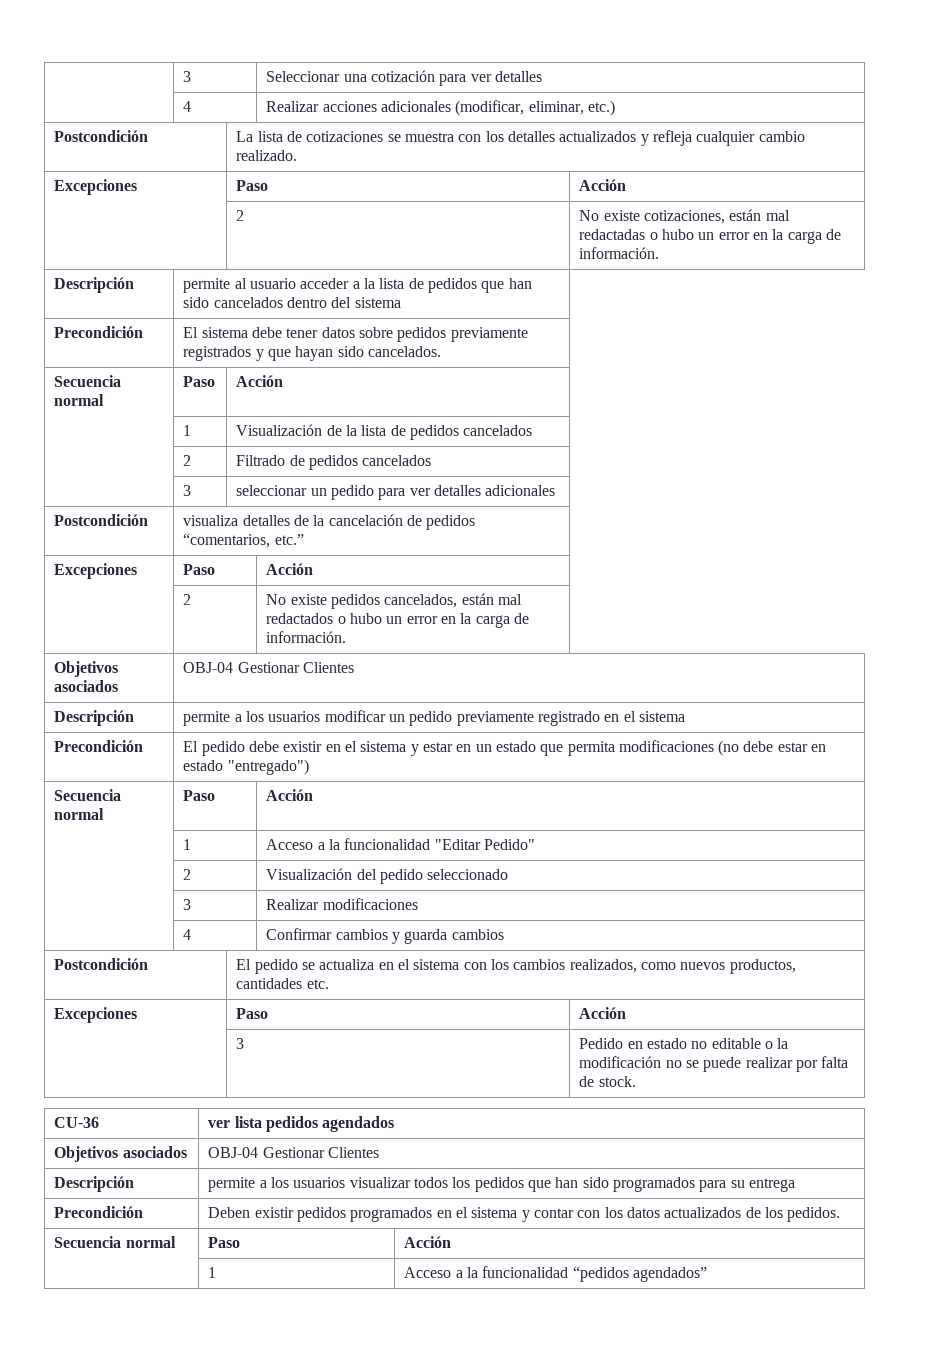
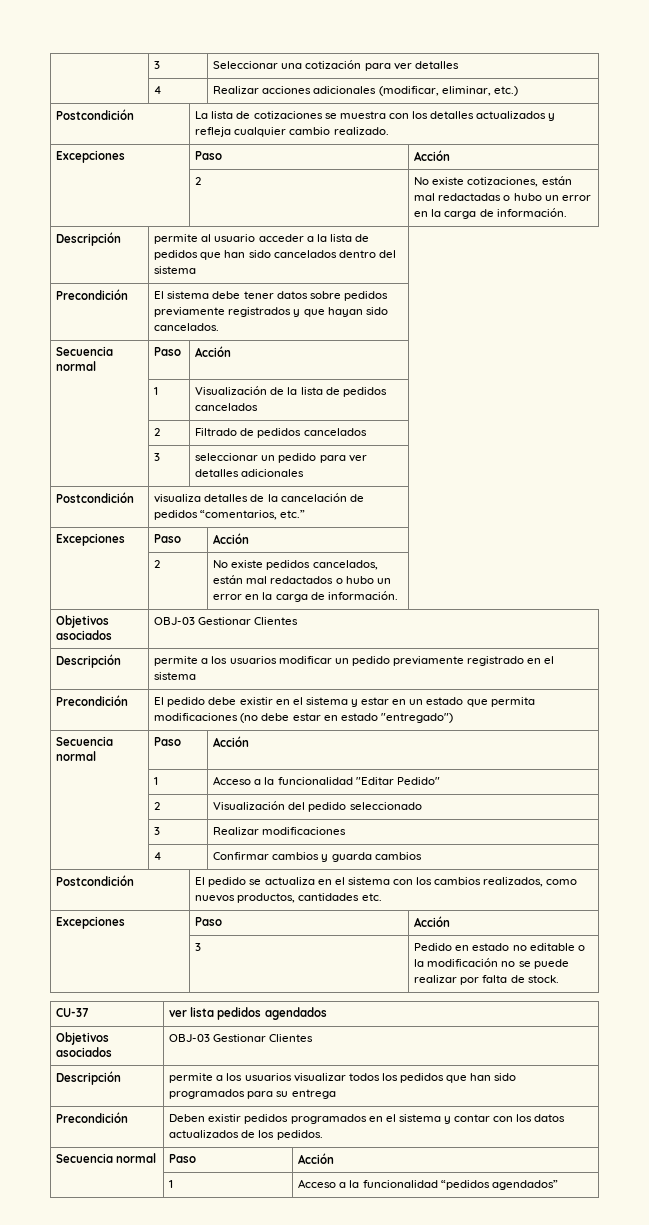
  | 2 | No existe pedidos cancelados, están mal redactados o hubo un error en la carga de información.
- Objetivos asociados | OBJ-04 Gestionar Clientes
+ Objetivos asociados | OBJ-03 Gestionar Clientes
- CU-36 | ver lista pedidos agendados
- Objetivos asociados | OBJ-04 Gestionar Clientes
+ CU-37 | ver lista pedidos agendados
+ Objetivos asociados | OBJ-03 Gestionar Clientes

